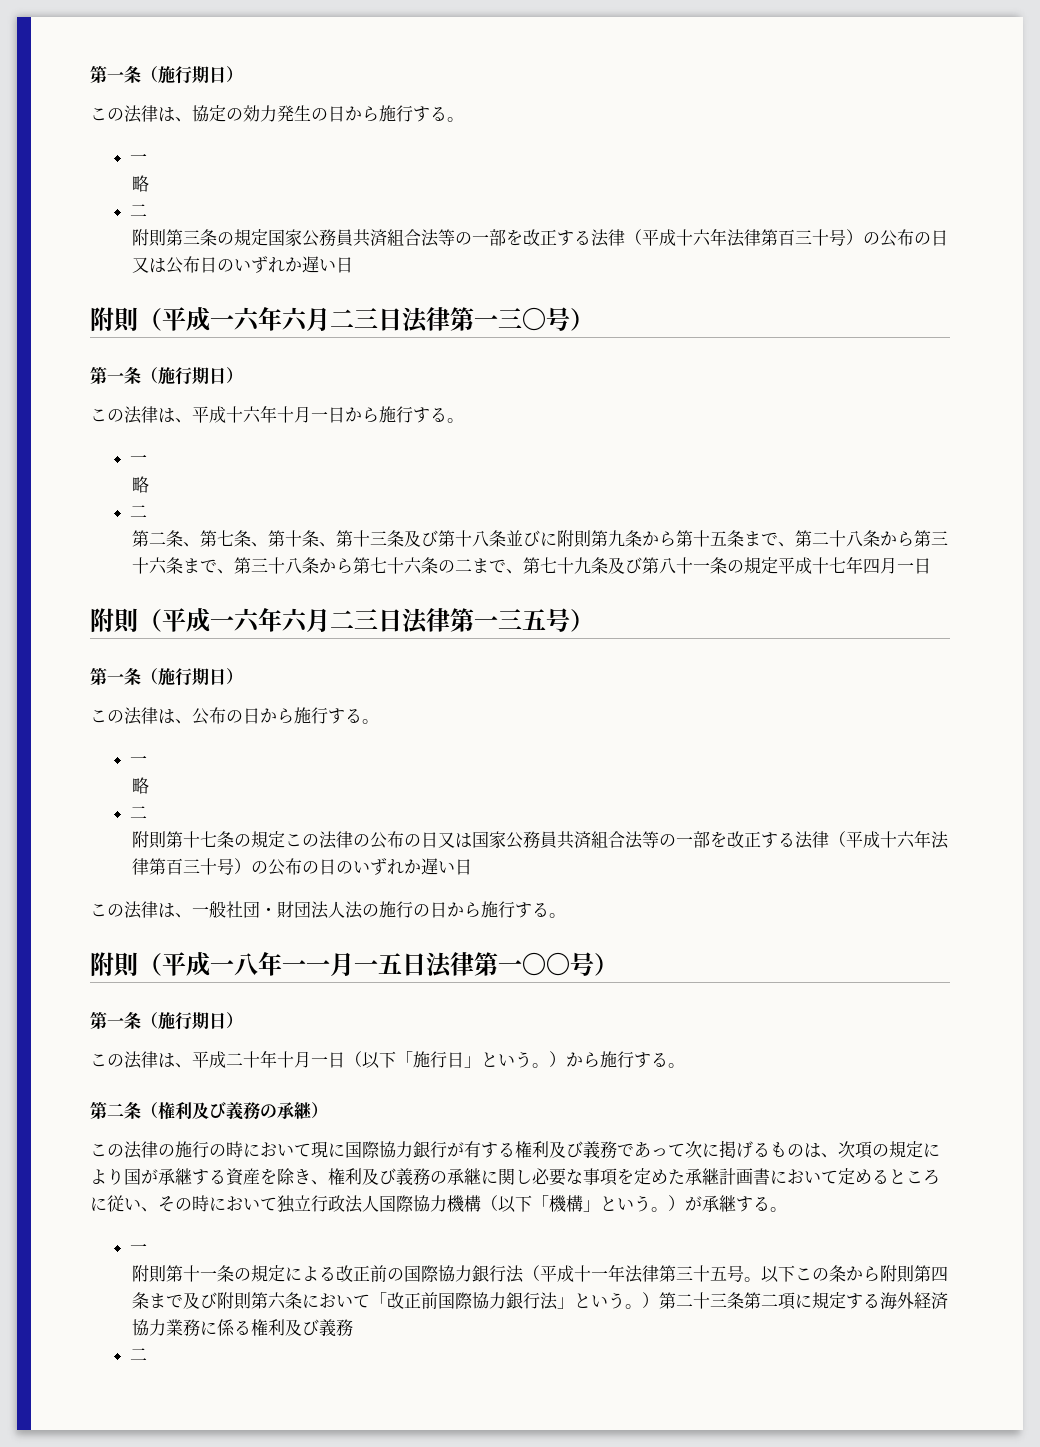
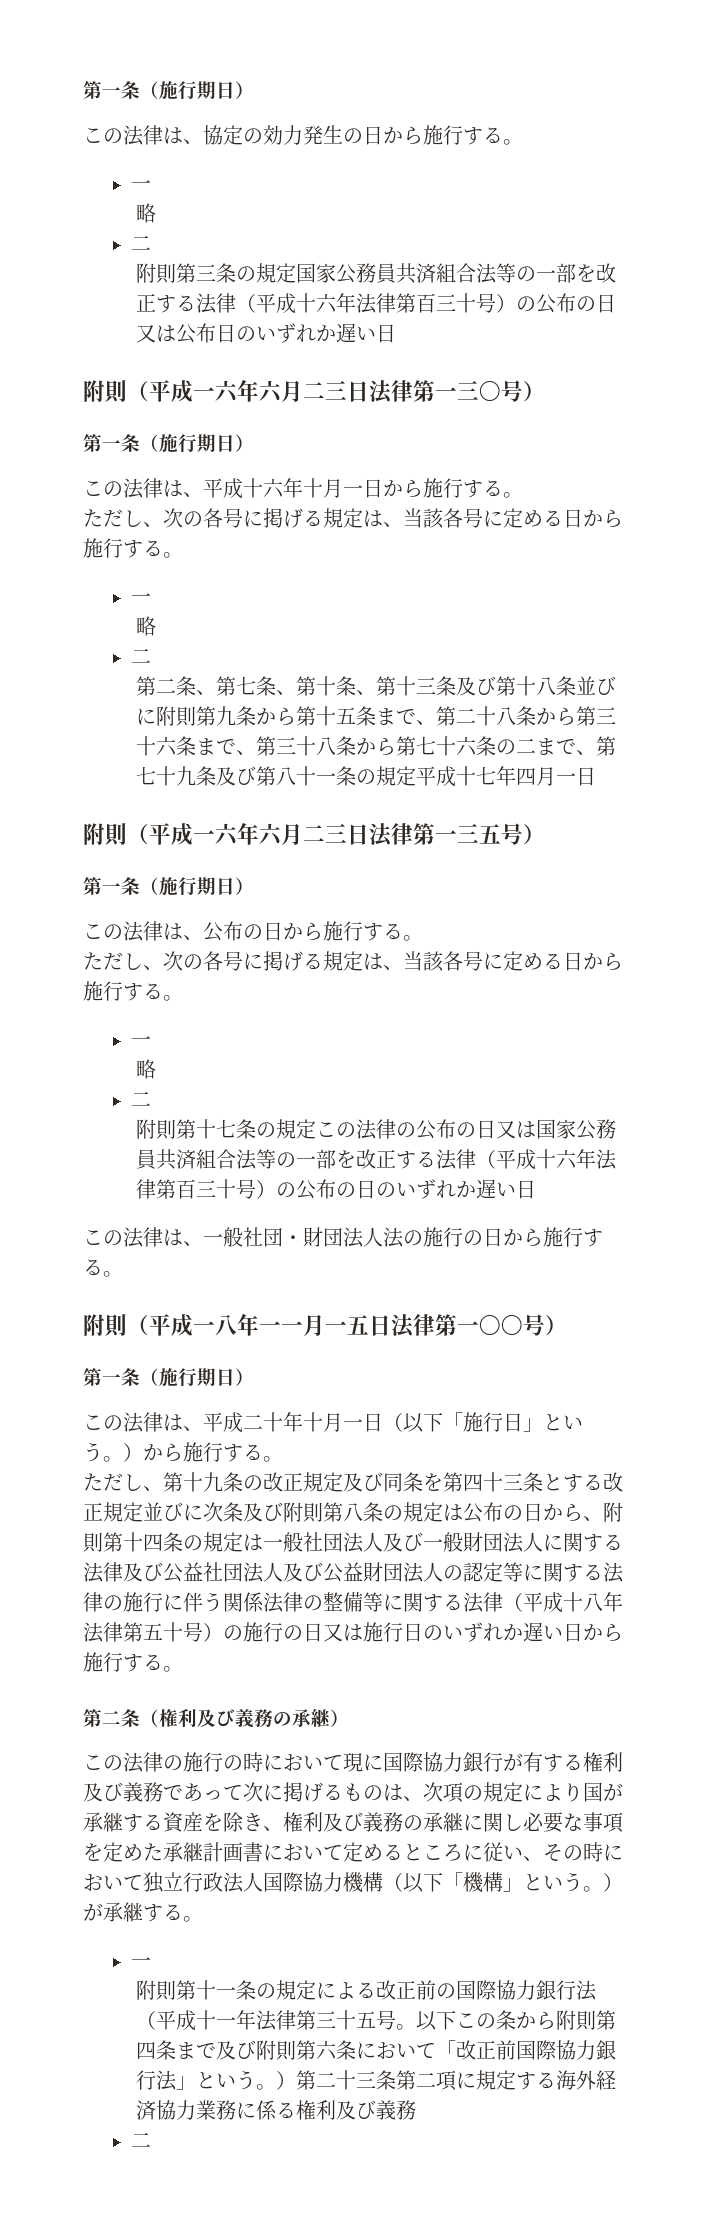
  この法律は、平成十六年十月一日から施行する。
+ ただし、次の各号に掲げる規定は、当該各号に定める日から施行する。
  この法律は、公布の日から施行する。
+ ただし、次の各号に掲げる規定は、当該各号に定める日から施行する。
+ ただし、第十九条の改正規定及び同条を第四十三条とする改正規定並びに次条及び附則第八条の規定は公布の日から、附則第十四条の規定は一般社団法人及び一般財団法人に関する法律及び公益社団法人及び公益財団法人の認定等に関する法律の施行に伴う関係法律の整備等に関する法律（平成十八年法律第五十号）の施行の日又は施行日のいずれか遅い日から施行する。

